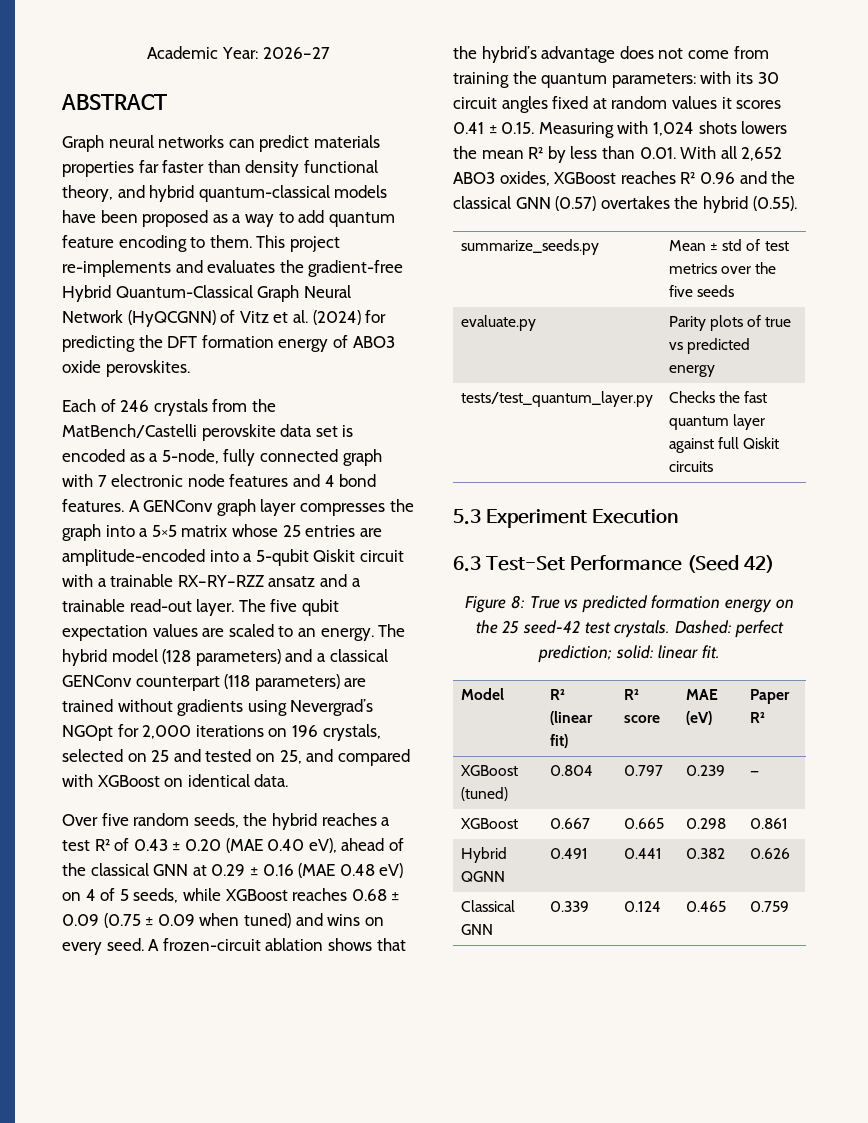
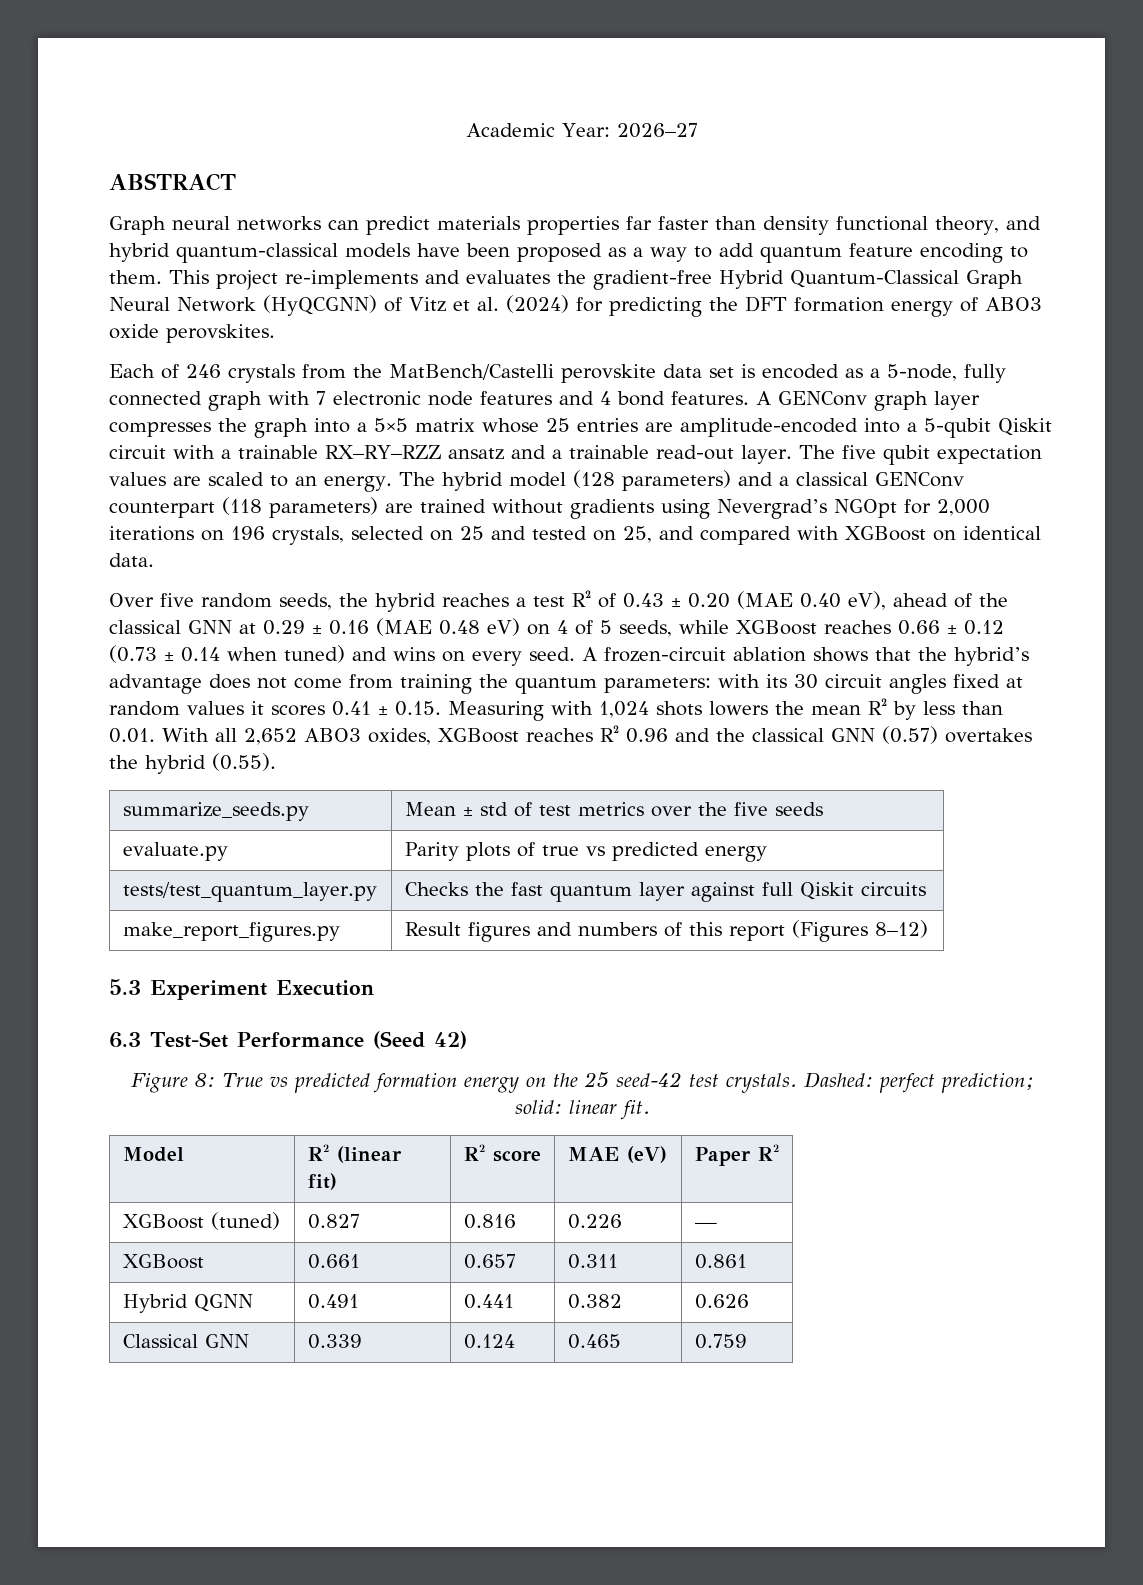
- Over five random seeds, the hybrid reaches a test R² of 0.43 ± 0.20 (MAE 0.40 eV), ahead of the classical GNN at 0.29 ± 0.16 (MAE 0.48 eV) on 4 of 5 seeds, while XGBoost reaches 0.68 ± 0.09 (0.75 ± 0.09 when tuned) and wins on every seed.
+ Over five random seeds, the hybrid reaches a test R² of 0.43 ± 0.20 (MAE 0.40 eV), ahead of the classical GNN at 0.29 ± 0.16 (MAE 0.48 eV) on 4 of 5 seeds, while XGBoost reaches 0.66 ± 0.12 (0.73 ± 0.14 when tuned) and wins on every seed.
+ make_report_figures.py | Result figures and numbers of this report (Figures 8–12)
- XGBoost (tuned) | 0.804 | 0.797 | 0.239 | —
+ XGBoost (tuned) | 0.827 | 0.816 | 0.226 | —
- XGBoost | 0.667 | 0.665 | 0.298 | 0.861
+ XGBoost | 0.661 | 0.657 | 0.311 | 0.861

